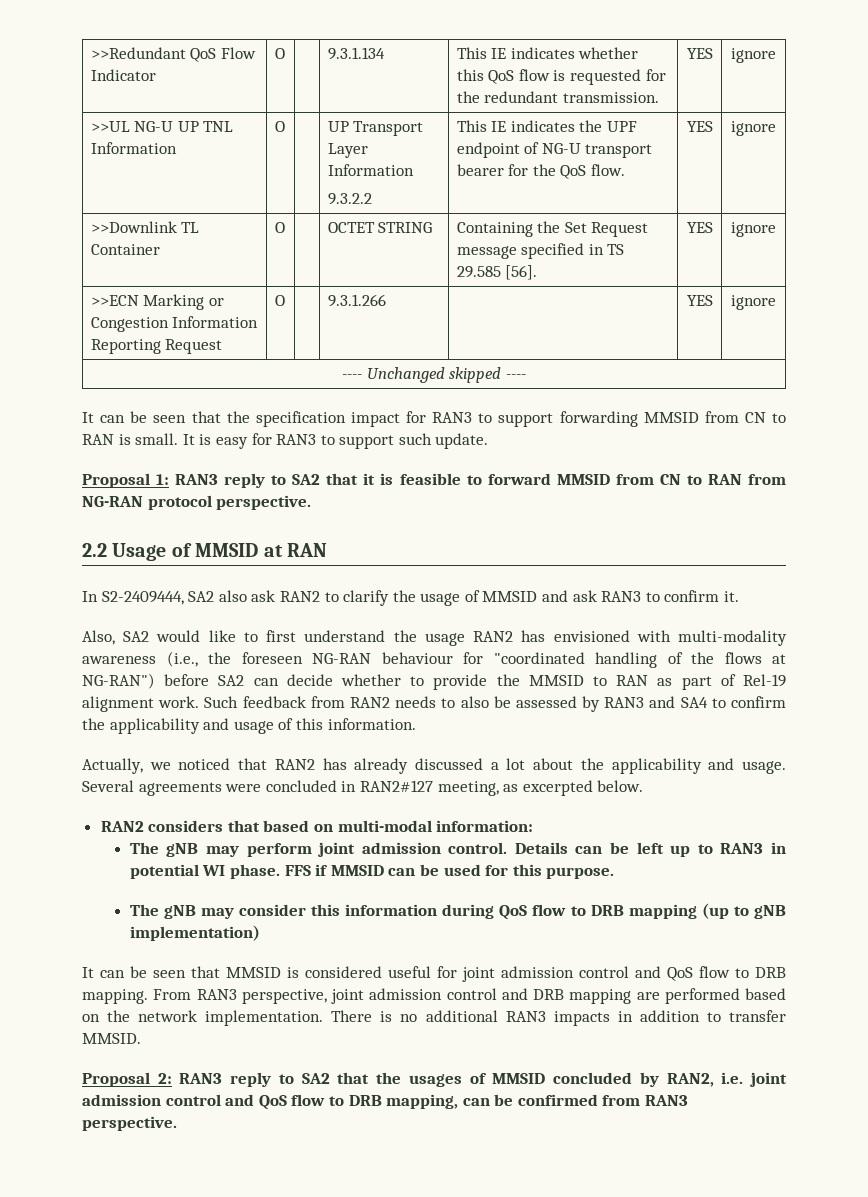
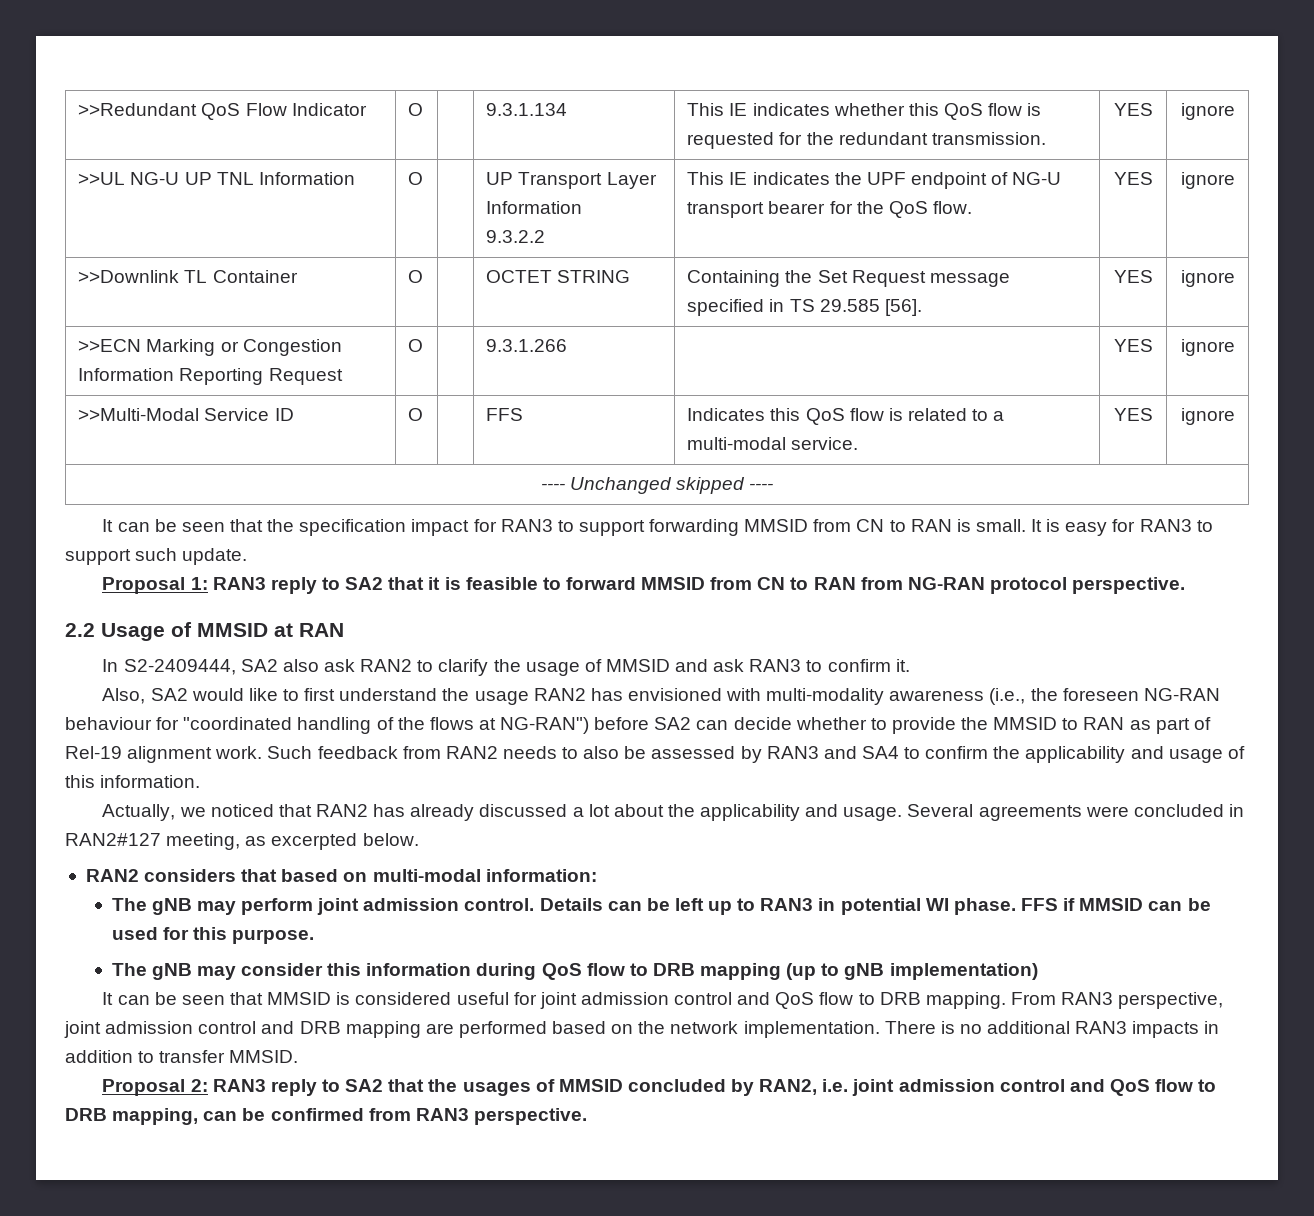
+ >>Multi-Modal Service ID | O | | FFS | Indicates this QoS flow is related to a multi-modal service. | YES | ignore

